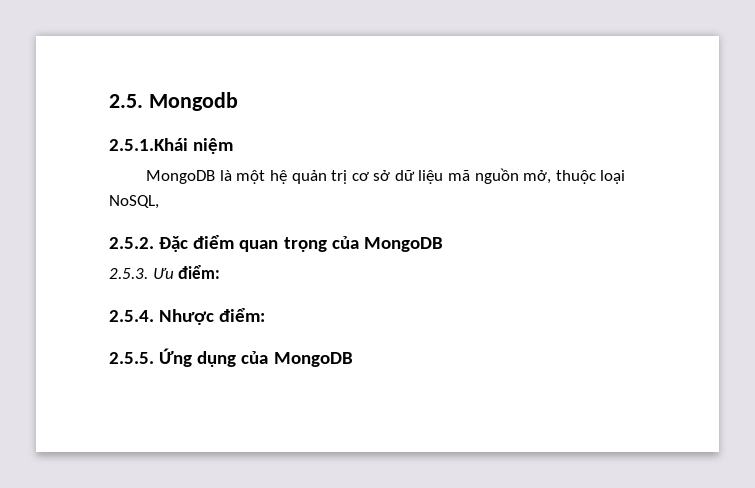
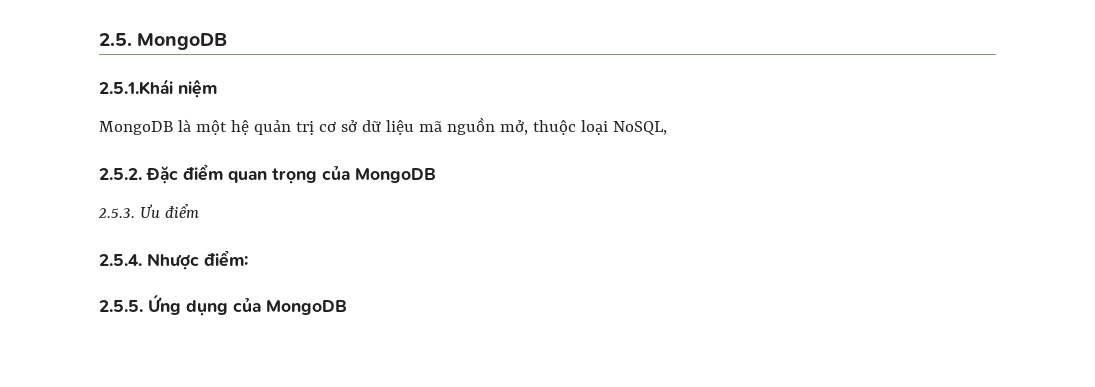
- 2.5. Mongodb
+ 2.5. MongoDB
- 2.5.3. Ưu điểm:
+ 2.5.3. Ưu điểm

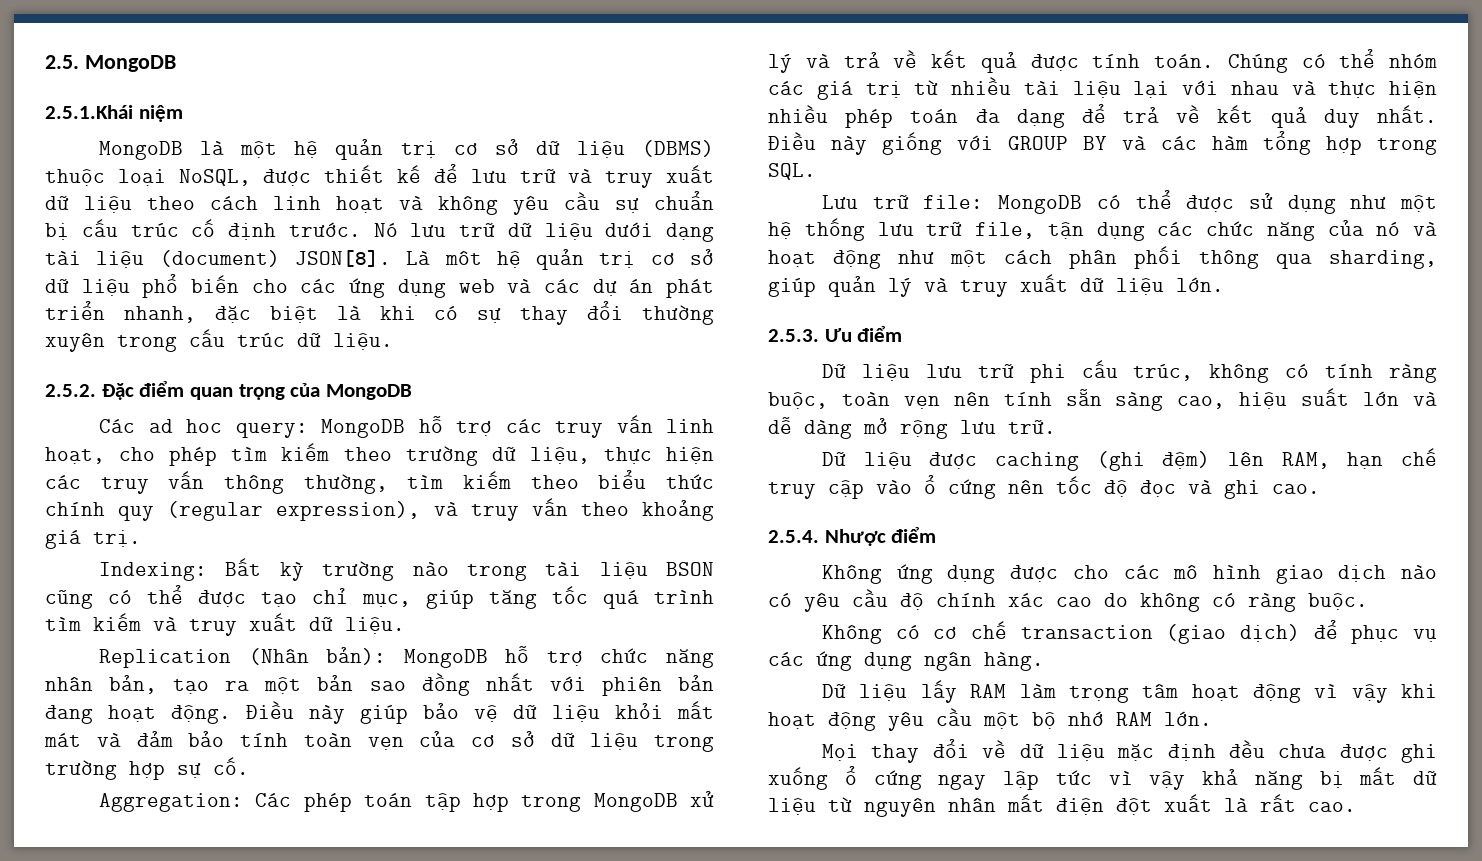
- MongoDB là một hệ quản trị cơ sở dữ liệu mã nguồn mở, thuộc loại NoSQL,
+ MongoDB là một hệ quản trị cơ sở dữ liệu (DBMS) thuộc loại NoSQL, được thiết kế để lưu trữ và truy xuất dữ liệu theo cách linh hoạt và không yêu cầu sự chuẩn bị cấu trúc cố định trước. Nó lưu trữ dữ liệu dưới dạng tài liệu (document) JSON[8]. Là môt hệ quản trị cơ sở dữ liệu phổ biến cho các ứng dụng web và các dự án phát triển nhanh, đặc biệt là khi có sự thay đổi thường xuyên trong cấu trúc dữ liệu.
+ Các ad hoc query: MongoDB hỗ trợ các truy vấn linh hoạt, cho phép tìm kiếm theo trường dữ liệu, thực hiện các truy vấn thông thường, tìm kiếm theo biểu thức chính quy (regular expression), và truy vấn theo khoảng giá trị.
+ Indexing: Bất kỳ trường nào trong tài liệu BSON cũng có thể được tạo chỉ mục, giúp tăng tốc quá trình tìm kiếm và truy xuất dữ liệu.
+ Replication (Nhân bản): MongoDB hỗ trợ chức năng nhân bản, tạo ra một bản sao đồng nhất với phiên bản đang hoạt động. Điều này giúp bảo vệ dữ liệu khỏi mất mát và đảm bảo tính toàn vẹn của cơ sở dữ liệu trong trường hợp sự cố.
+ Aggregation: Các phép toán tập hợp trong MongoDB xử lý và trả về kết quả được tính toán. Chúng có thể nhóm các giá trị từ nhiều tài liệu lại với nhau và thực hiện nhiều phép toán đa dạng để trả về kết quả duy nhất. Điều này giống với GROUP BY và các hàm tổng hợp trong SQL.
+ Lưu trữ file: MongoDB có thể được sử dụng như một hệ thống lưu trữ file, tận dụng các chức năng của nó và hoạt động như một cách phân phối thông qua sharding, giúp quản lý và truy xuất dữ liệu lớn.
  2.5.3. Ưu điểm
- 2.5.4. Nhược điểm:
- 2.5.5. Ứng dụng của MongoDB
+ Dữ liệu lưu trữ phi cấu trúc, không có tính ràng buộc, toàn vẹn nên tính sẵn sàng cao, hiệu suất lớn và dễ dàng mở rộng lưu trữ.
+ Dữ liệu được caching (ghi đệm) lên RAM, hạn chế truy cập vào ổ cứng nên tốc độ đọc và ghi cao.
+ 2.5.4. Nhược điểm
+ Không ứng dụng được cho các mô hình giao dịch nào có yêu cầu độ chính xác cao do không có ràng buộc.
+ Không có cơ chế transaction (giao dịch) để phục vụ các ứng dụng ngân hàng.
+ Dữ liệu lấy RAM làm trọng tâm hoạt động vì vậy khi hoạt động yêu cầu một bộ nhớ RAM lớn.
+ Mọi thay đổi về dữ liệu mặc định đều chưa được ghi xuống ổ cứng ngay lập tức vì vậy khả năng bị mất dữ liệu từ nguyên nhân mất điện đột xuất là rất cao.

